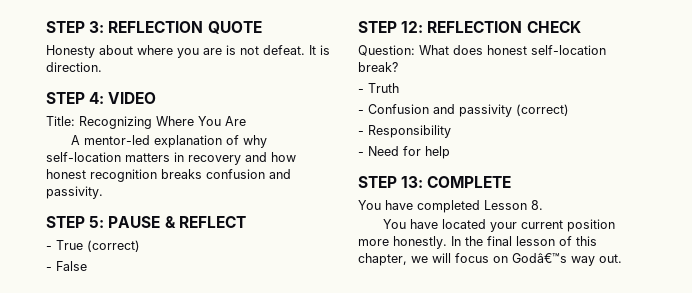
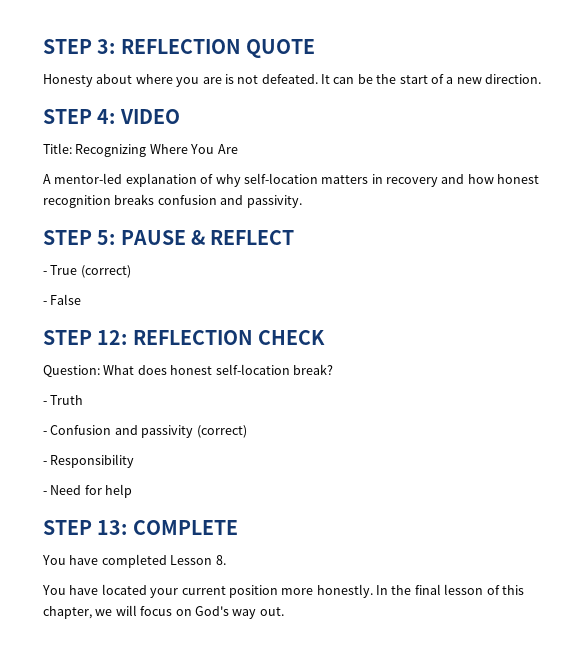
- Honesty about where you are is not defeat. It is direction.
+ Honesty about where you are is not defeated. It can be the start of a new direction.
- In the final lesson of this chapter, we will focus on Godâ€™s way out.
+ In the final lesson of this chapter, we will focus on God's way out.

